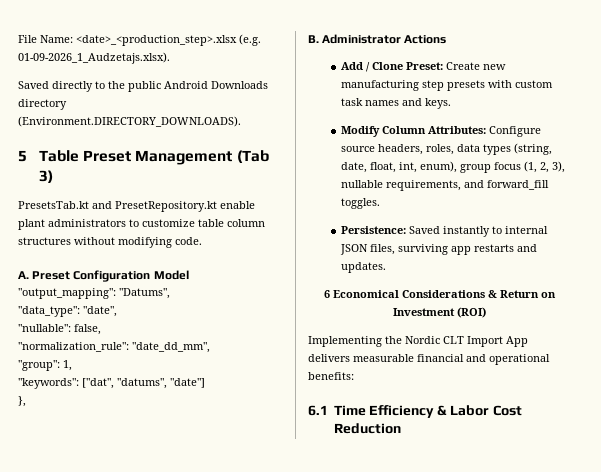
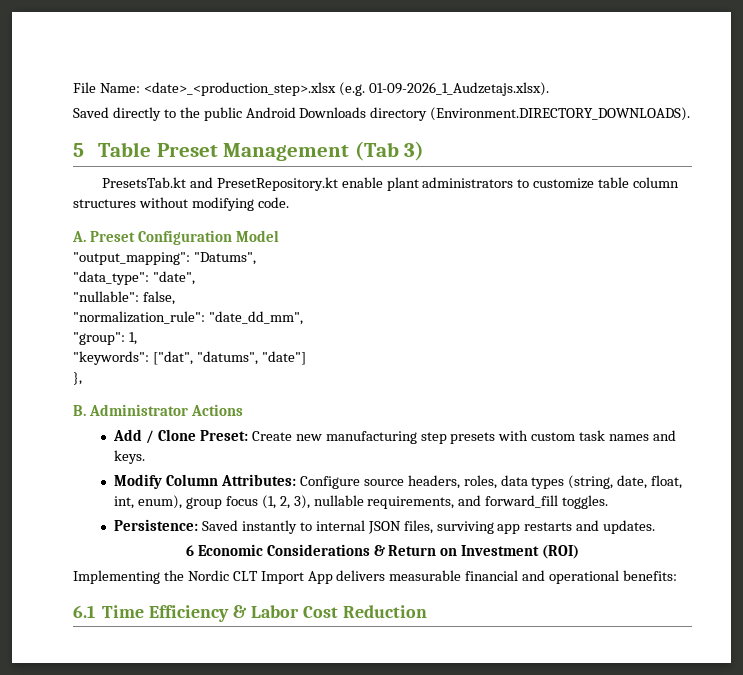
- 6 Economical Considerations & Return on Investment (ROI)
+ 6 Economic Considerations & Return on Investment (ROI)

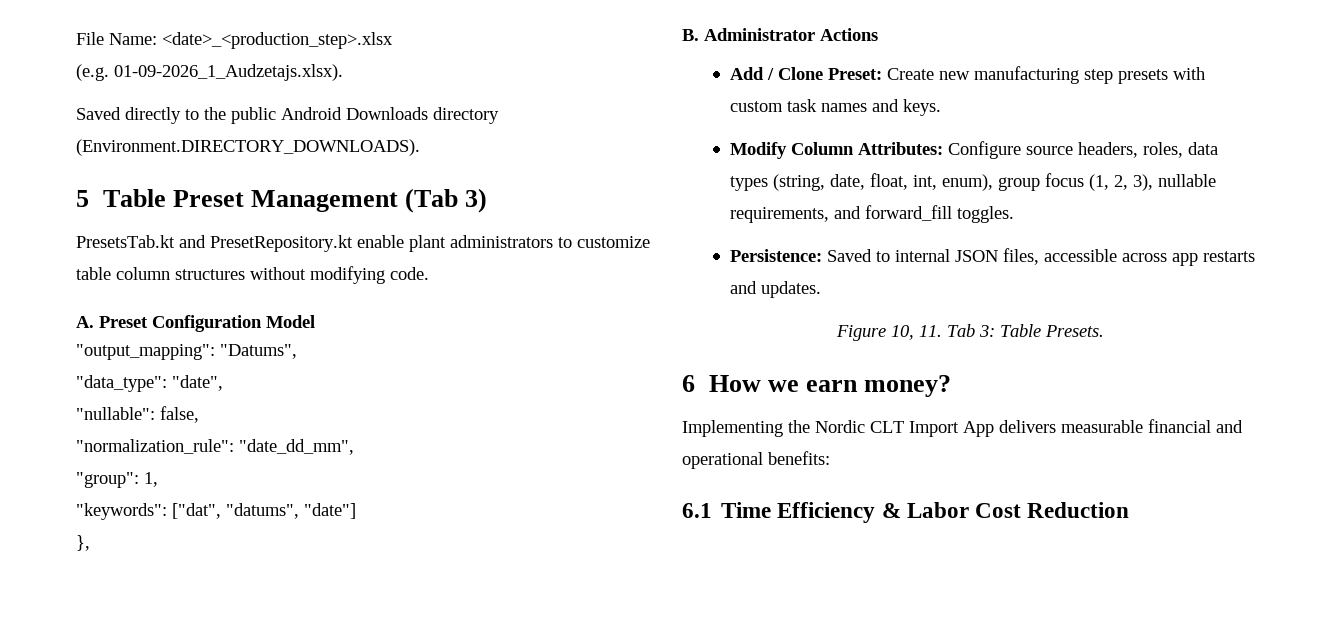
- File Name: <date>_<production_step>.xlsx (e.g. 01-09-2026_1_Audzetajs.xlsx).
+ File Name: <date>_<production_step>.xlsx
+ (e.g. 01-09-2026_1_Audzetajs.xlsx).
- Persistence: Saved instantly to internal JSON files, surviving app restarts and updates.
+ Persistence: Saved to internal JSON files, accessible across app restarts and updates.
- 6 Economic Considerations & Return on Investment (ROI)
+ Figure 10, 11. Tab 3: Table Presets.
+ 6 How we earn money?

